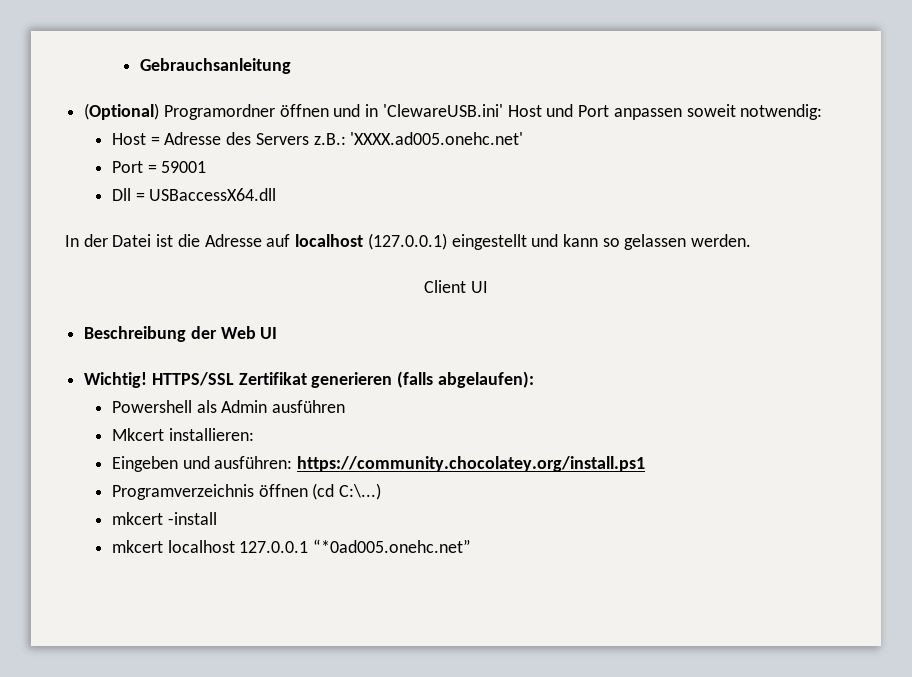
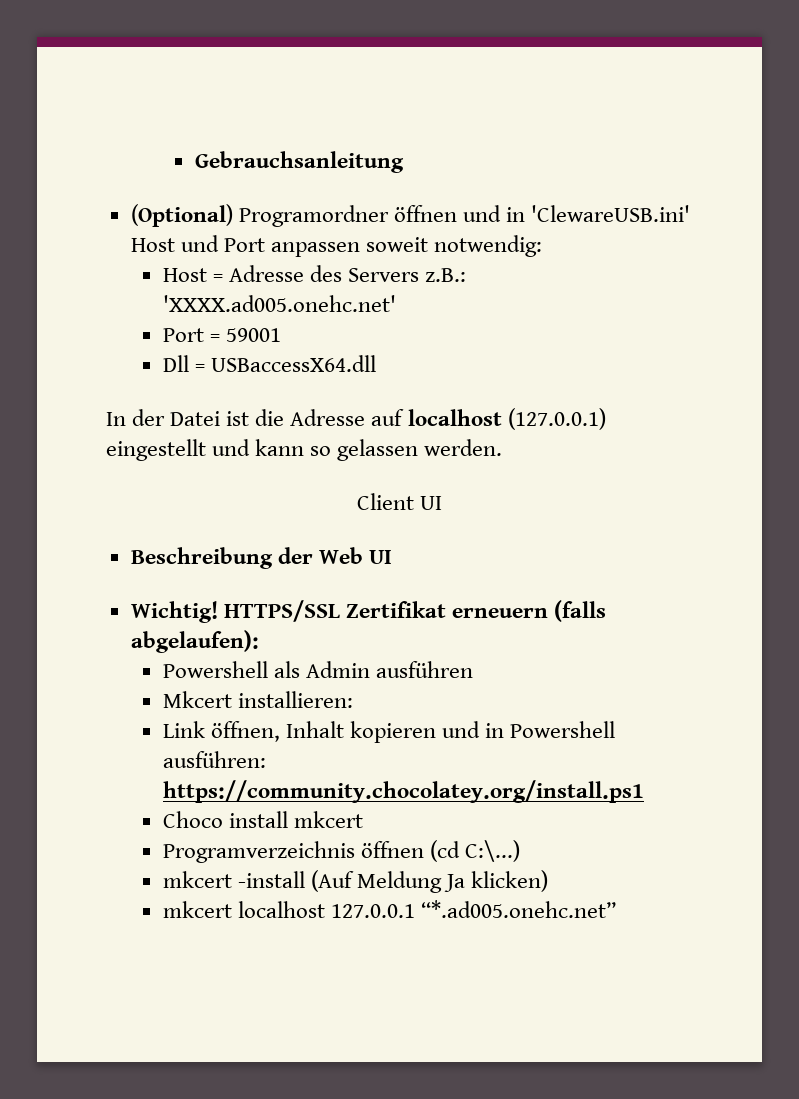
- HTTPS/SSL Zertifikat generieren (falls abgelaufen):
+ HTTPS/SSL Zertifikat erneuern (falls abgelaufen):
- Eingeben und ausführen: https://community.chocolatey.org/install.ps1
+ Link öffnen, Inhalt kopieren und in Powershell ausführen: https://community.chocolatey.org/install.ps1
+ Choco install mkcert
- mkcert -install
+ mkcert -install (Auf Meldung Ja klicken)
- mkcert localhost 127.0.0.1 “*0ad005.onehc.net”
+ mkcert localhost 127.0.0.1 “*.ad005.onehc.net”

